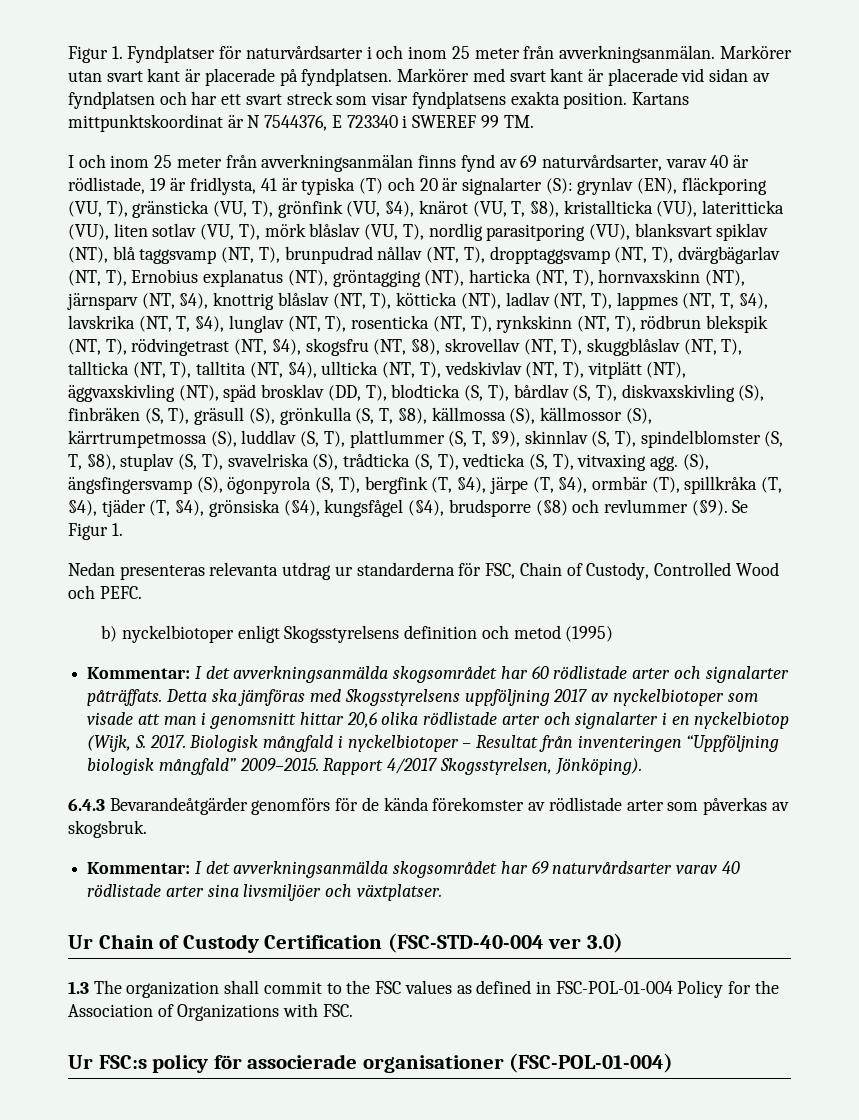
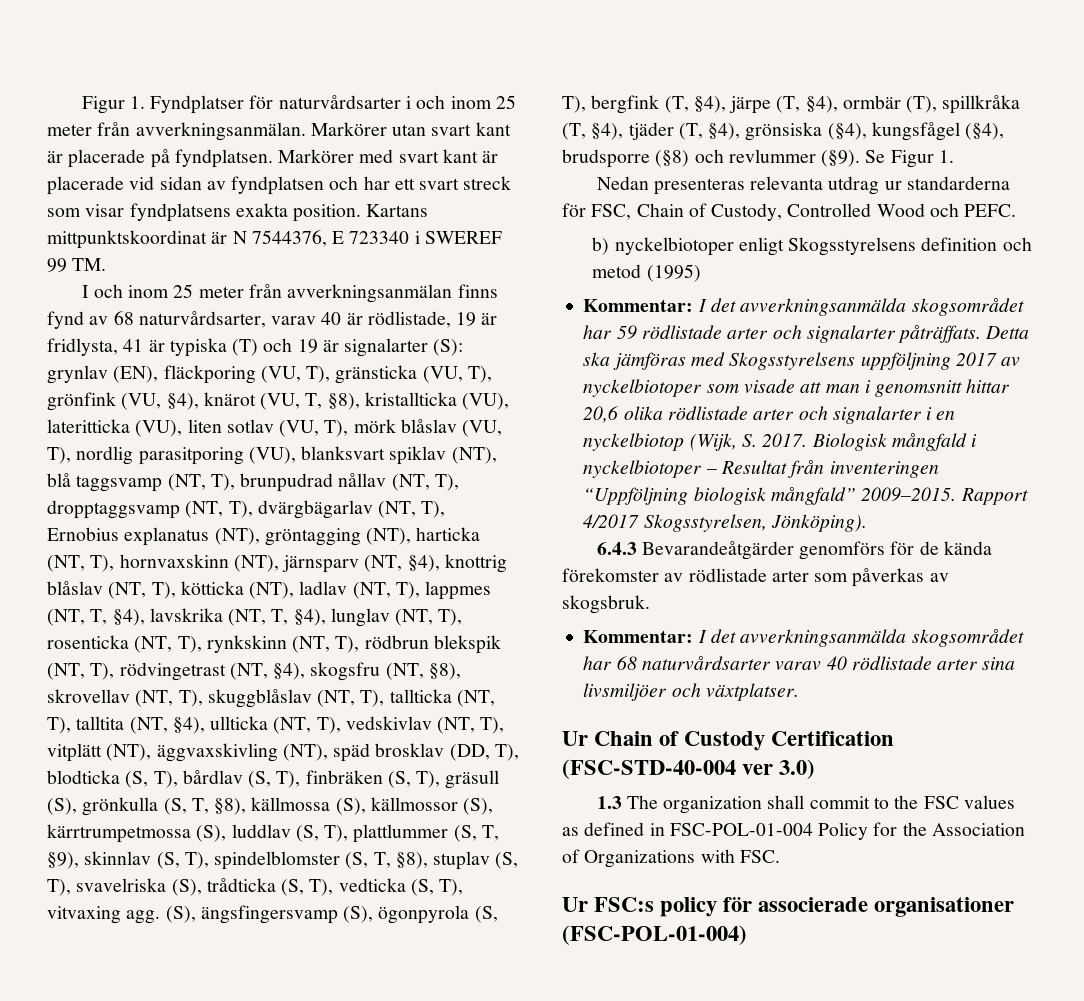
- I och inom 25 meter från avverkningsanmälan finns fynd av 69 naturvårdsarter, varav 40 är rödlistade, 19 är fridlysta, 41 är typiska (T) och 20 är signalarter (S):
+ I och inom 25 meter från avverkningsanmälan finns fynd av 68 naturvårdsarter, varav 40 är rödlistade, 19 är fridlysta, 41 är typiska (T) och 19 är signalarter (S):
- grynlav (EN), fläckporing (VU, T), gränsticka (VU, T), grönfink (VU, §4), knärot (VU, T, §8), kristallticka (VU), lateritticka (VU), liten sotlav (VU, T), mörk blåslav (VU, T), nordlig parasitporing (VU), blanksvart spiklav (NT), blå taggsvamp (NT, T), brunpudrad nållav (NT, T), dropptaggsvamp (NT, T), dvärgbägarlav (NT, T), Ernobius explanatus (NT), gröntagging (NT), harticka (NT, T), hornvaxskinn (NT), järnsparv (NT, §4), knottrig blåslav (NT, T), kötticka (NT), ladlav (NT, T), lappmes (NT, T, §4), lavskrika (NT, T, §4), lunglav (NT, T), rosenticka (NT, T), rynkskinn (NT, T), rödbrun blekspik (NT, T), rödvingetrast (NT, §4), skogsfru (NT, §8), skrovellav (NT, T), skuggblåslav (NT, T), tallticka (NT, T), talltita (NT, §4), ullticka (NT, T), vedskivlav (NT, T), vitplätt (NT), äggvaxskivling (NT), späd brosklav (DD, T), blodticka (S, T), bårdlav (S, T), diskvaxskivling (S), finbräken (S, T), gräsull (S), grönkulla (S, T, §8), källmossa (S), källmossor (S), kärrtrumpetmossa (S), luddlav (S, T), plattlummer (S, T, §9), skinnlav (S, T), spindelblomster (S, T, §8), stuplav (S, T), svavelriska (S), trådticka (S, T), vedticka (S, T), vitvaxing agg.
+ grynlav (EN), fläckporing (VU, T), gränsticka (VU, T), grönfink (VU, §4), knärot (VU, T, §8), kristallticka (VU), lateritticka (VU), liten sotlav (VU, T), mörk blåslav (VU, T), nordlig parasitporing (VU), blanksvart spiklav (NT), blå taggsvamp (NT, T), brunpudrad nållav (NT, T), dropptaggsvamp (NT, T), dvärgbägarlav (NT, T), Ernobius explanatus (NT), gröntagging (NT), harticka (NT, T), hornvaxskinn (NT), järnsparv (NT, §4), knottrig blåslav (NT, T), kötticka (NT), ladlav (NT, T), lappmes (NT, T, §4), lavskrika (NT, T, §4), lunglav (NT, T), rosenticka (NT, T), rynkskinn (NT, T), rödbrun blekspik (NT, T), rödvingetrast (NT, §4), skogsfru (NT, §8), skrovellav (NT, T), skuggblåslav (NT, T), tallticka (NT, T), talltita (NT, §4), ullticka (NT, T), vedskivlav (NT, T), vitplätt (NT), äggvaxskivling (NT), späd brosklav (DD, T), blodticka (S, T), bårdlav (S, T), finbräken (S, T), gräsull (S), grönkulla (S, T, §8), källmossa (S), källmossor (S), kärrtrumpetmossa (S), luddlav (S, T), plattlummer (S, T, §9), skinnlav (S, T), spindelblomster (S, T, §8), stuplav (S, T), svavelriska (S), trådticka (S, T), vedticka (S, T), vitvaxing agg.
- Kommentar: I det avverkningsanmälda skogsområdet har 60 rödlistade arter och signalarter påträffats.
+ Kommentar: I det avverkningsanmälda skogsområdet har 59 rödlistade arter och signalarter påträffats.
- Kommentar: I det avverkningsanmälda skogsområdet har 69 naturvårdsarter varav 40 rödlistade arter sina livsmiljöer och växtplatser.
+ Kommentar: I det avverkningsanmälda skogsområdet har 68 naturvårdsarter varav 40 rödlistade arter sina livsmiljöer och växtplatser.

